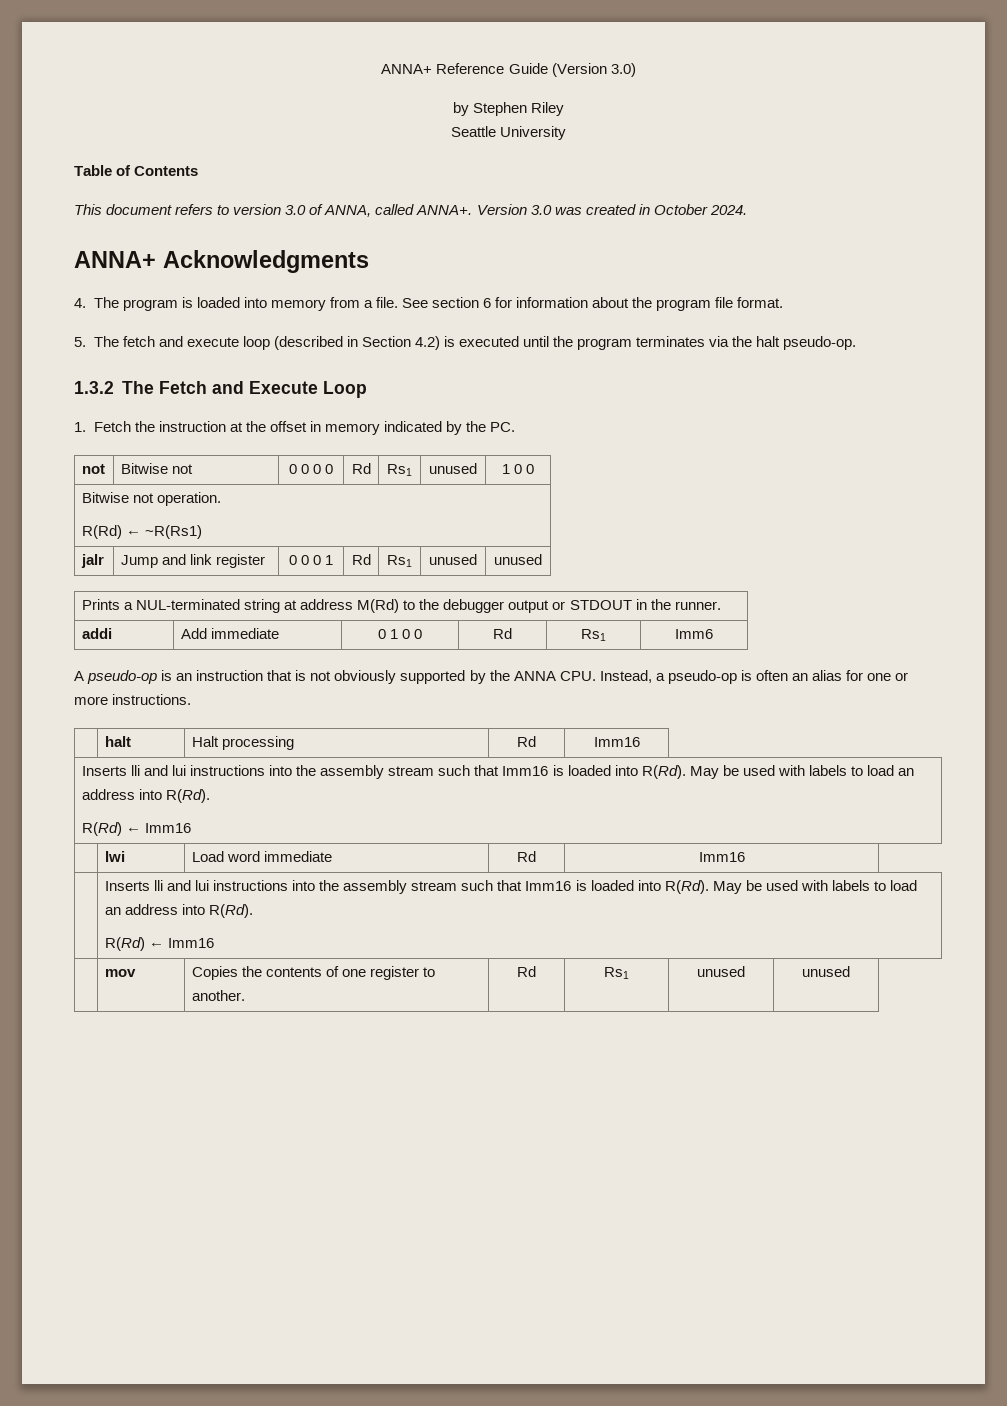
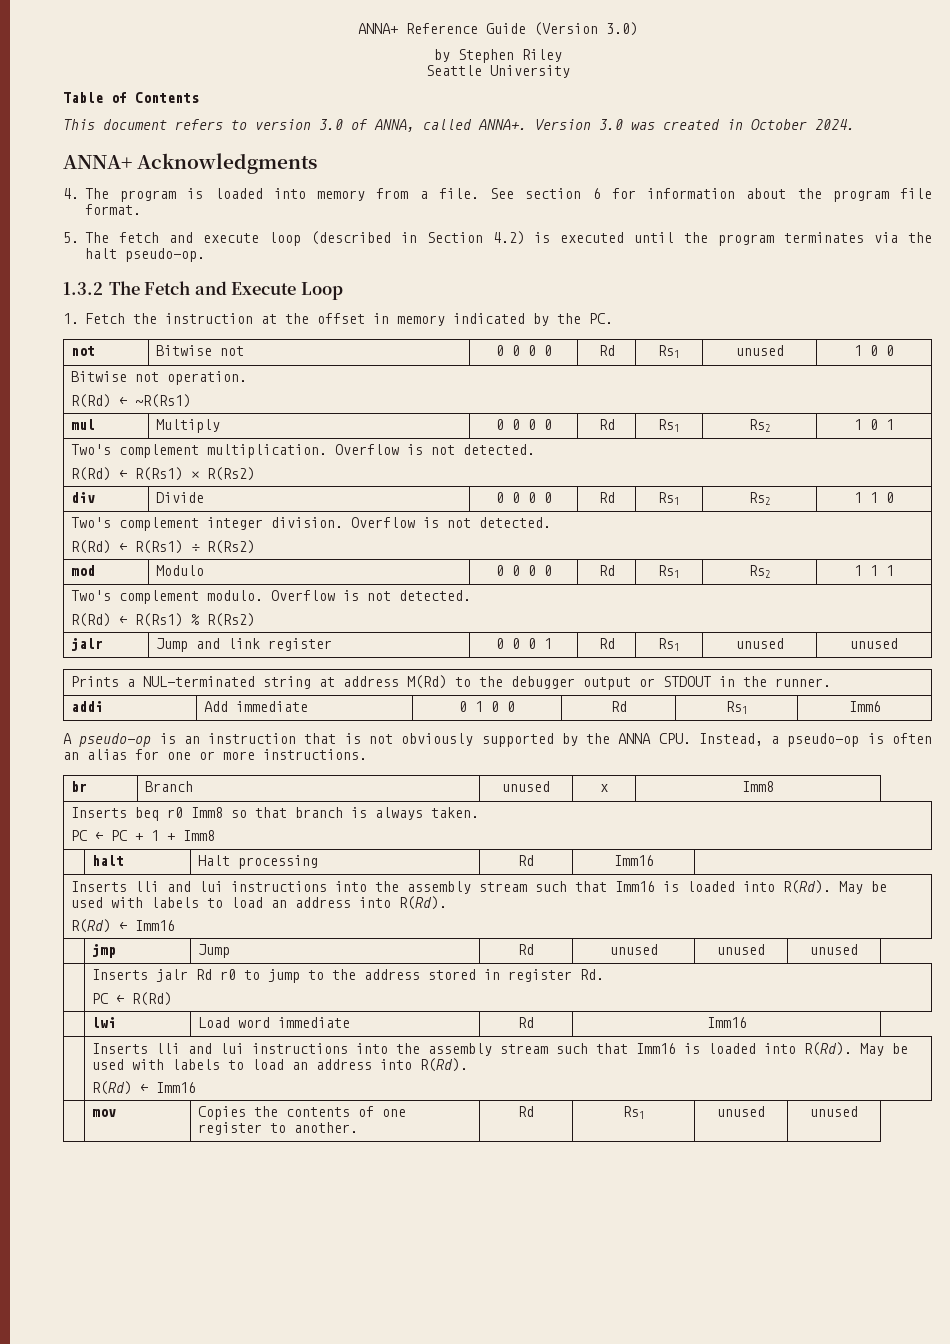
+ mul | Multiply | 0 0 0 0 | Rd | Rs1 | Rs2 | 1 0 1
+ Two's complement multiplication. Overflow is not detected.
+ R(Rd) ← R(Rs1) × R(Rs2)
+ div | Divide | 0 0 0 0 | Rd | Rs1 | Rs2 | 1 1 0
+ Two's complement integer division. Overflow is not detected.
+ R(Rd) ← R(Rs1) ÷ R(Rs2)
+ mod | Modulo | 0 0 0 0 | Rd | Rs1 | Rs2 | 1 1 1
+ Two's complement modulo. Overflow is not detected.
+ R(Rd) ← R(Rs1) % R(Rs2)
+ br | Branch | unused | x | Imm8
+ Inserts beq r0 Imm8 so that branch is always taken.
+ PC ← PC + 1 + Imm8
+ | jmp | Jump | Rd | unused | unused | unused
+ | Inserts jalr Rd r0 to jump to the address stored in register Rd.
+ PC ← R(Rd)

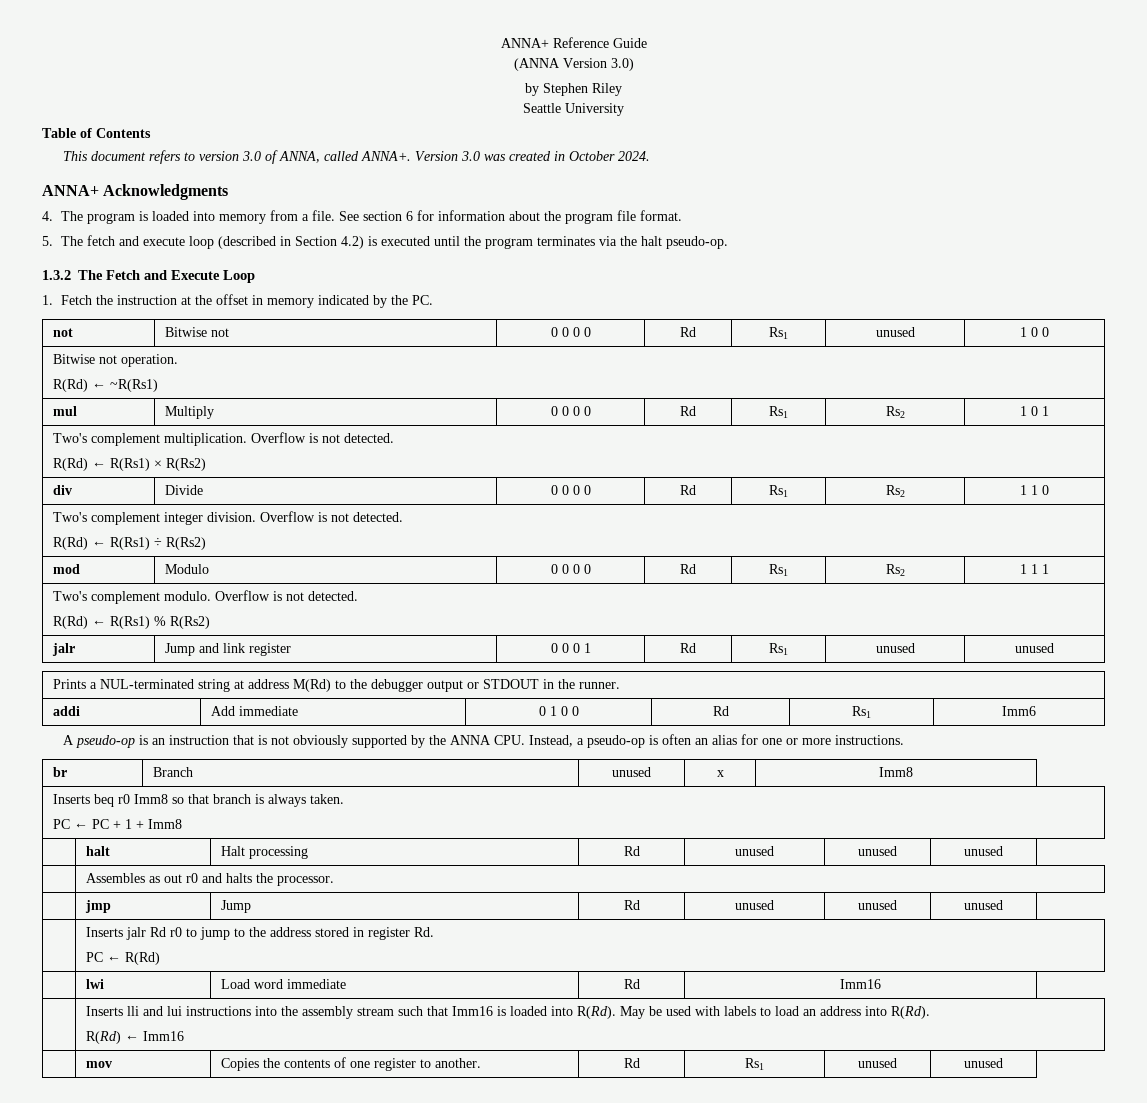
- ANNA+ Reference Guide (Version 3.0)
+ ANNA+ Reference Guide
+ (ANNA Version 3.0)
- | halt | Halt processing | Rd | Imm16
- Inserts lli and lui instructions into the assembly stream such that Imm16 is loaded into R(Rd). May be used with labels to load an address into R(Rd).
- R(Rd) ← Imm16
+ | halt | Halt processing | Rd | unused | unused | unused
+ | Assembles as out r0 and halts the processor.

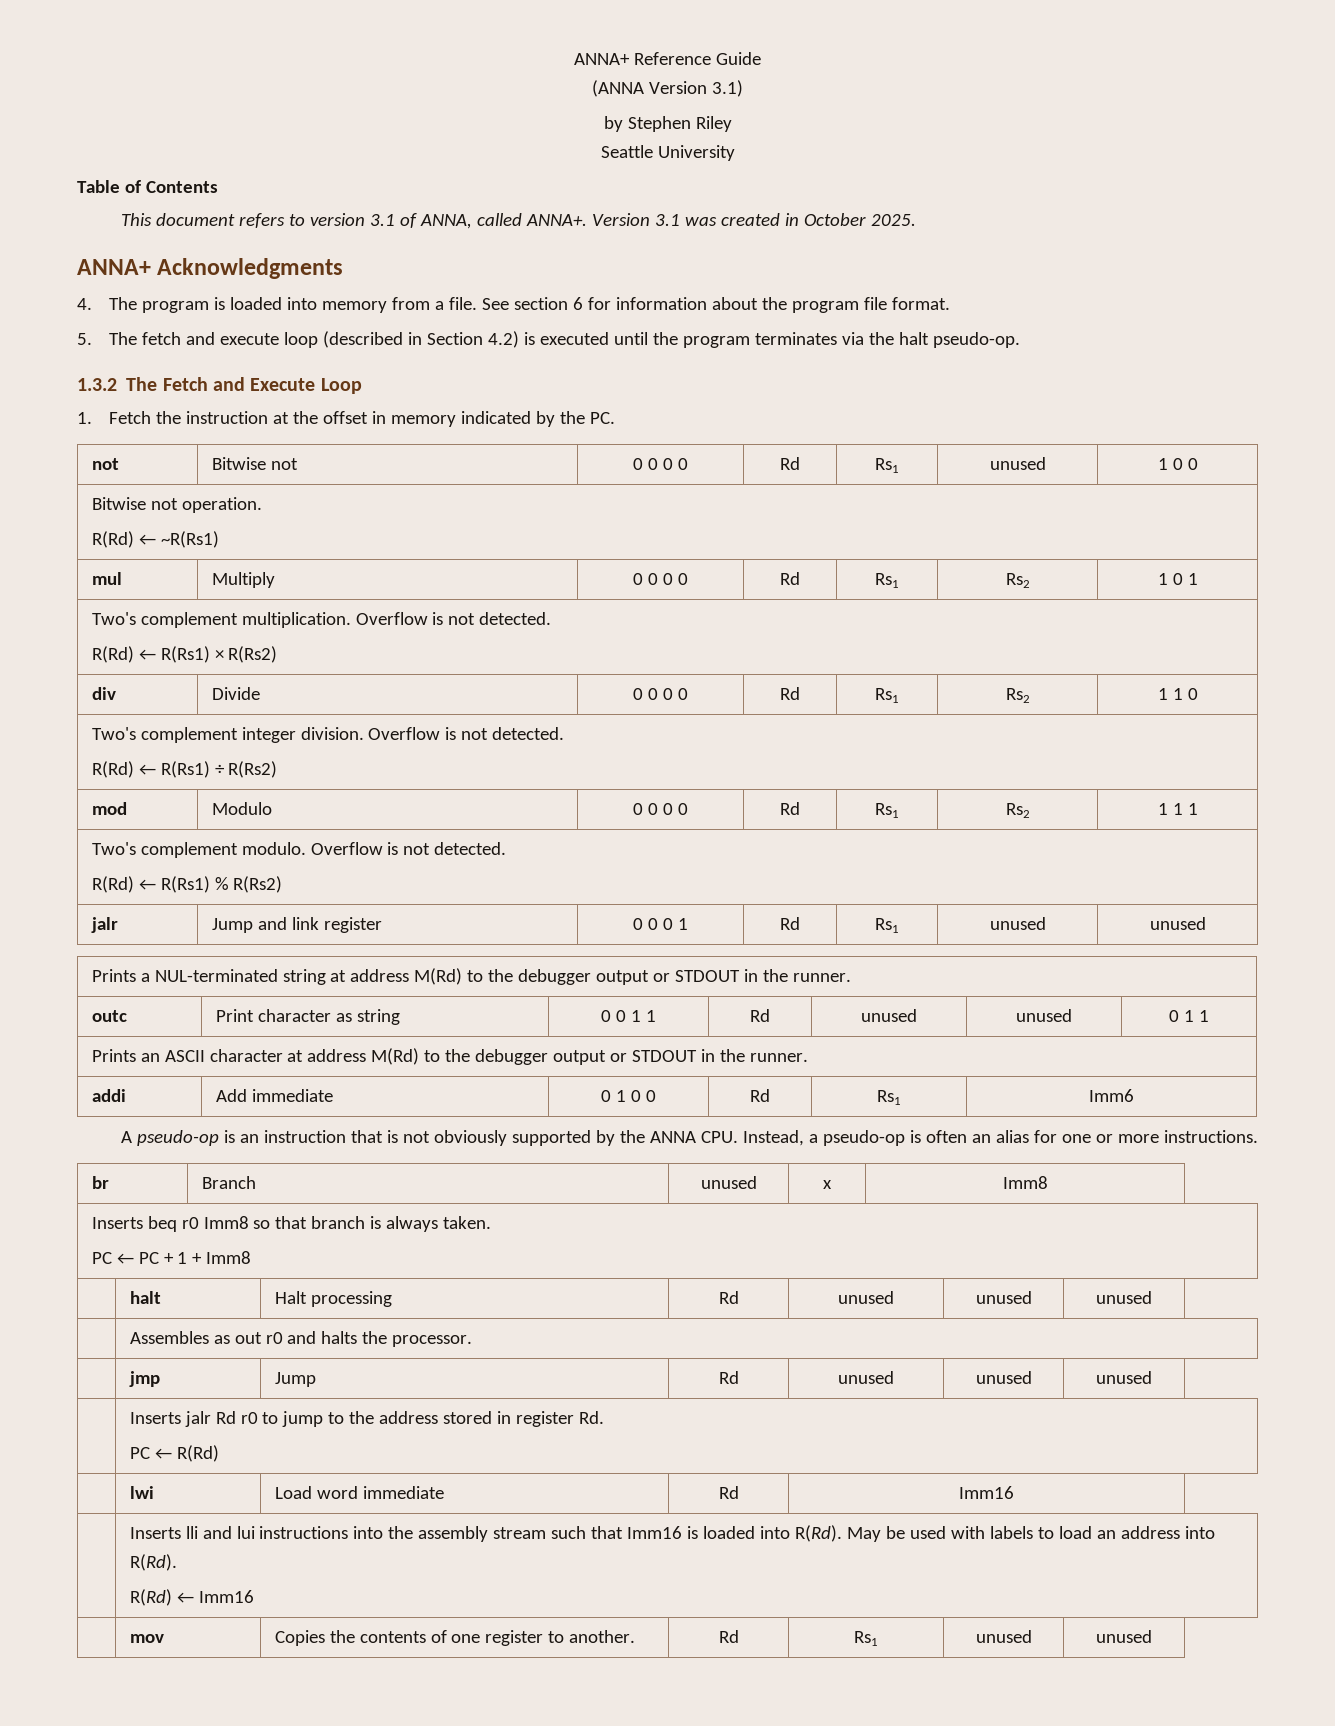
- (ANNA Version 3.0)
+ (ANNA Version 3.1)
- This document refers to version 3.0 of ANNA, called ANNA+.
+ This document refers to version 3.1 of ANNA, called ANNA+.
- Version 3.0 was created in October 2024.
+ Version 3.1 was created in October 2025.
+ outc | Print character as string | 0 0 1 1 | Rd | unused | unused | 0 1 1
+ Prints an ASCII character at address M(Rd) to the debugger output or STDOUT in the runner.

